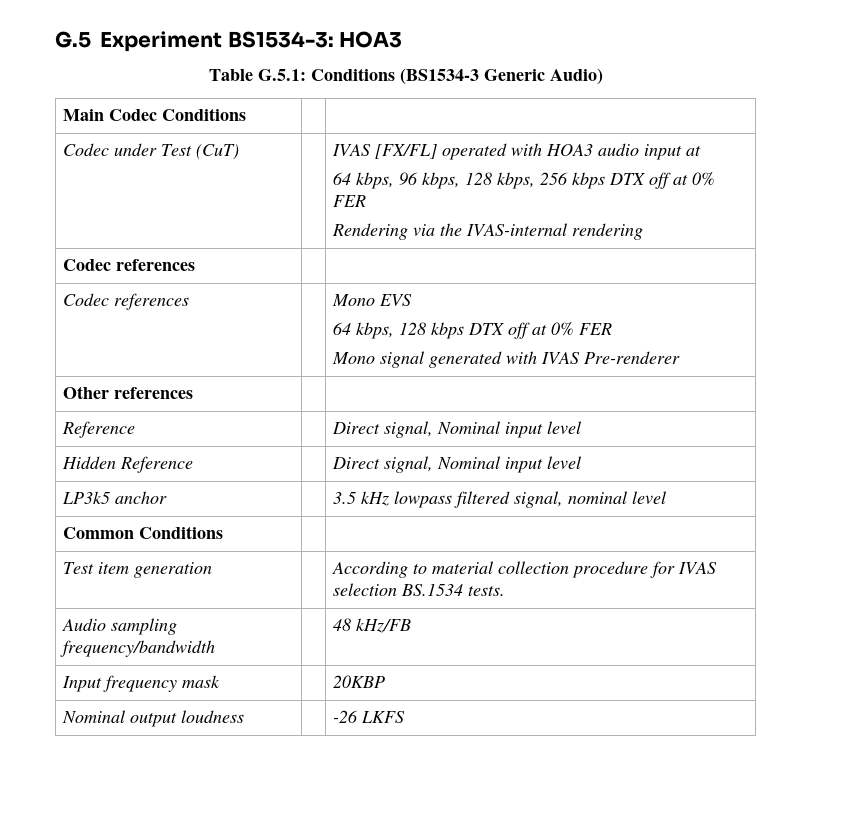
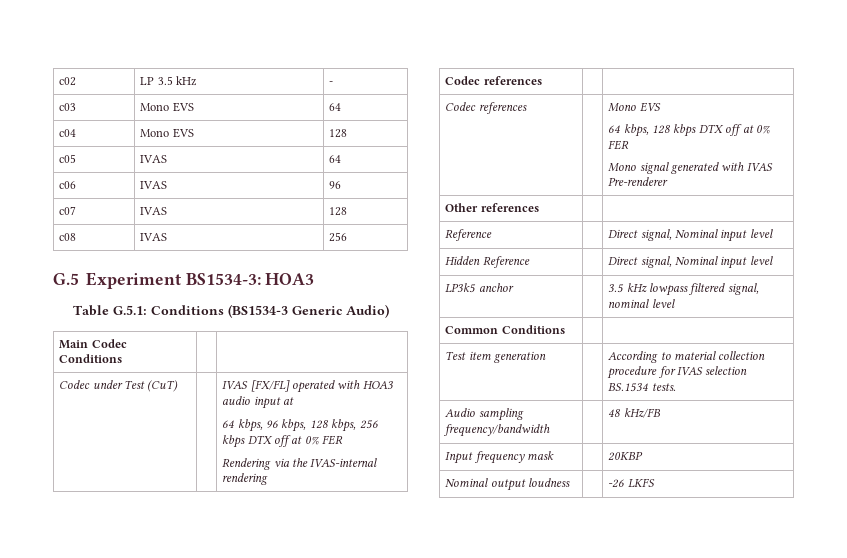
+ c02 | LP 3.5 kHz | -
+ c03 | Mono EVS | 64
+ c04 | Mono EVS | 128
+ c05 | IVAS | 64
+ c06 | IVAS | 96
+ c07 | IVAS | 128
+ c08 | IVAS | 256

